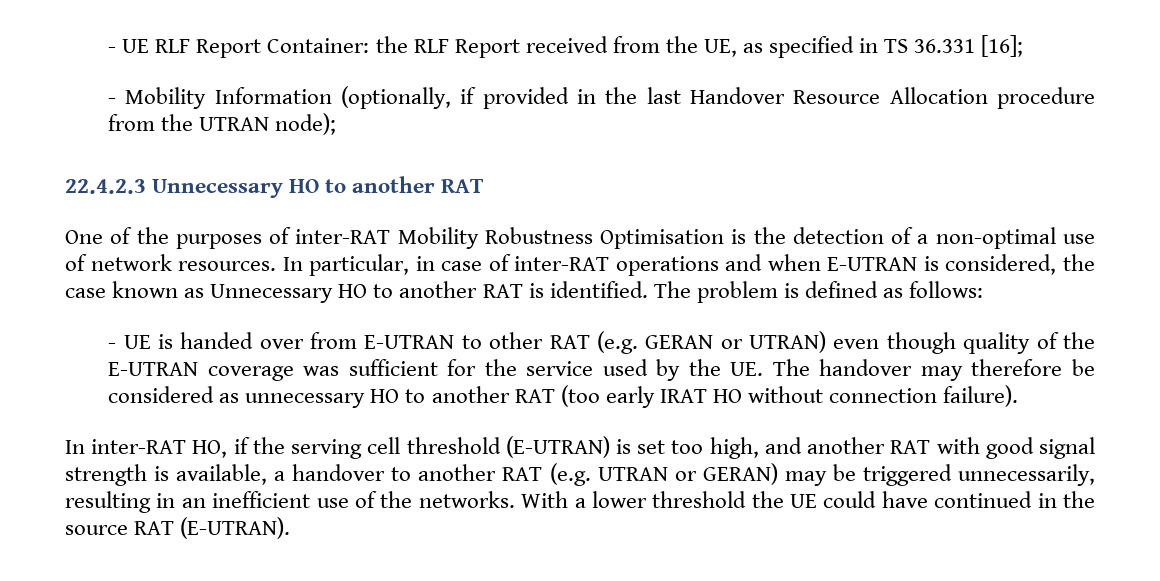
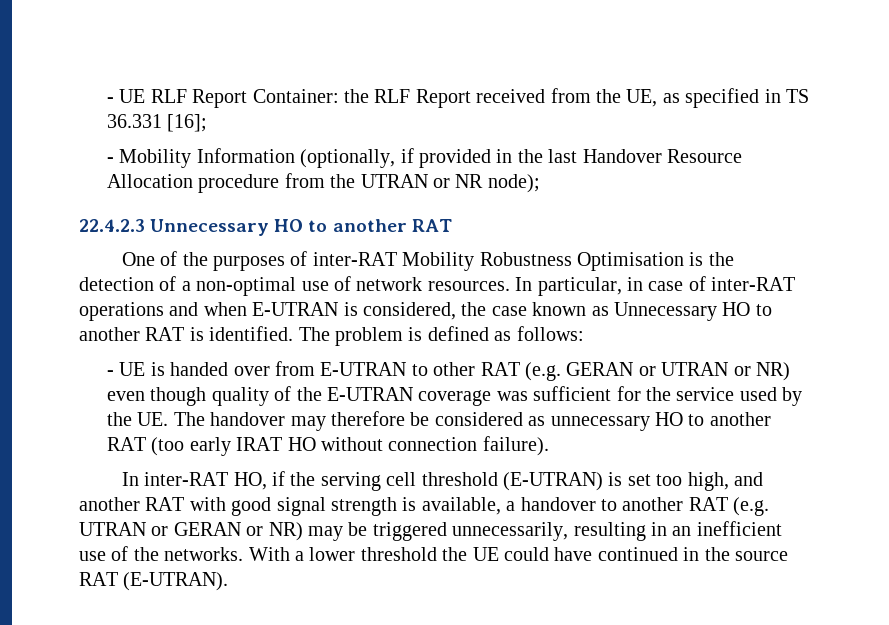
- - Mobility Information (optionally, if provided in the last Handover Resource Allocation procedure from the UTRAN node);
+ - Mobility Information (optionally, if provided in the last Handover Resource Allocation procedure from the UTRAN or NR node);
- - UE is handed over from E-UTRAN to other RAT (e.g. GERAN or UTRAN) even though quality of the E-UTRAN coverage was sufficient for the service used by the UE. The handover may therefore be considered as unnecessary HO to another RAT (too early IRAT HO without connection failure).
+ - UE is handed over from E-UTRAN to other RAT (e.g. GERAN or UTRAN or NR) even though quality of the E-UTRAN coverage was sufficient for the service used by the UE. The handover may therefore be considered as unnecessary HO to another RAT (too early IRAT HO without connection failure).
- In inter-RAT HO, if the serving cell threshold (E-UTRAN) is set too high, and another RAT with good signal strength is available, a handover to another RAT (e.g. UTRAN or GERAN) may be triggered unnecessarily, resulting in an inefficient use of the networks.
+ In inter-RAT HO, if the serving cell threshold (E-UTRAN) is set too high, and another RAT with good signal strength is available, a handover to another RAT (e.g. UTRAN or GERAN or NR) may be triggered unnecessarily, resulting in an inefficient use of the networks.

